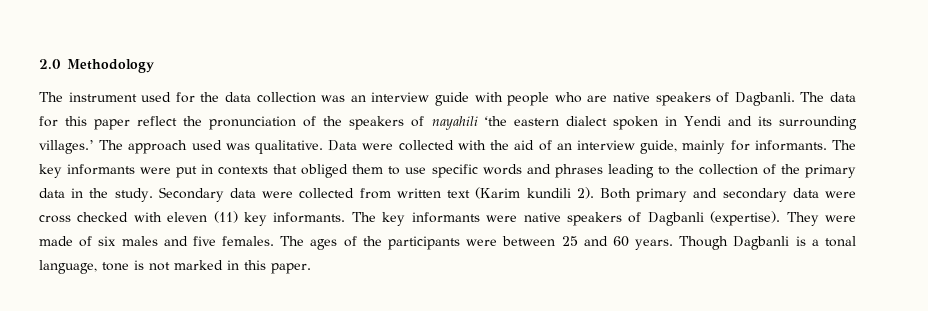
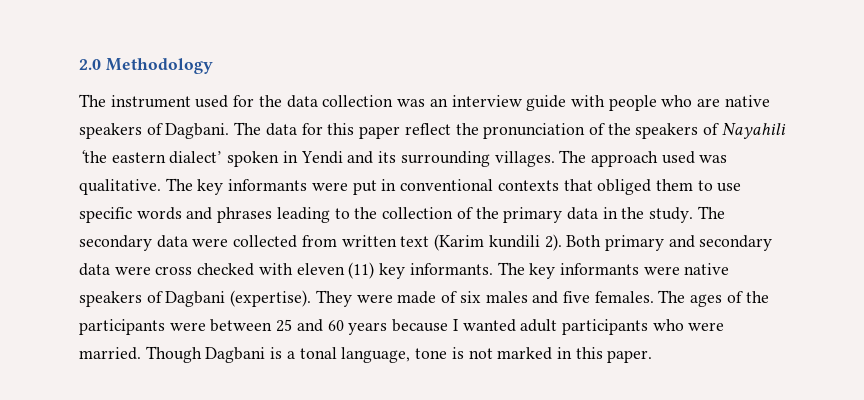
- The instrument used for the data collection was an interview guide with people who are native speakers of Dagbanli.
+ The instrument used for the data collection was an interview guide with people who are native speakers of Dagbani.
- The data for this paper reflect the pronunciation of the speakers of nayahili ‘the eastern dialect spoken in Yendi and its surrounding villages.’
+ The data for this paper reflect the pronunciation of the speakers of Nayahili ‘the eastern dialect’ spoken in Yendi and its surrounding villages.
- Data were collected with the aid of an interview guide, mainly for informants.
- The key informants were put in contexts that obliged them to use specific words and phrases leading to the collection of the primary data in the study.
+ The key informants were put in conventional contexts that obliged them to use specific words and phrases leading to the collection of the primary data in the study.
- Secondary data were collected from written text (Karim kundili 2).
+ The secondary data were collected from written text (Karim kundili 2).
- The key informants were native speakers of Dagbanli (expertise).
+ The key informants were native speakers of Dagbani (expertise).
- The ages of the participants were between 25 and 60 years. Though Dagbanli is a tonal language, tone is not marked in this paper.
+ The ages of the participants were between 25 and 60 years because I wanted adult participants who were married. Though Dagbani is a tonal language, tone is not marked in this paper.

